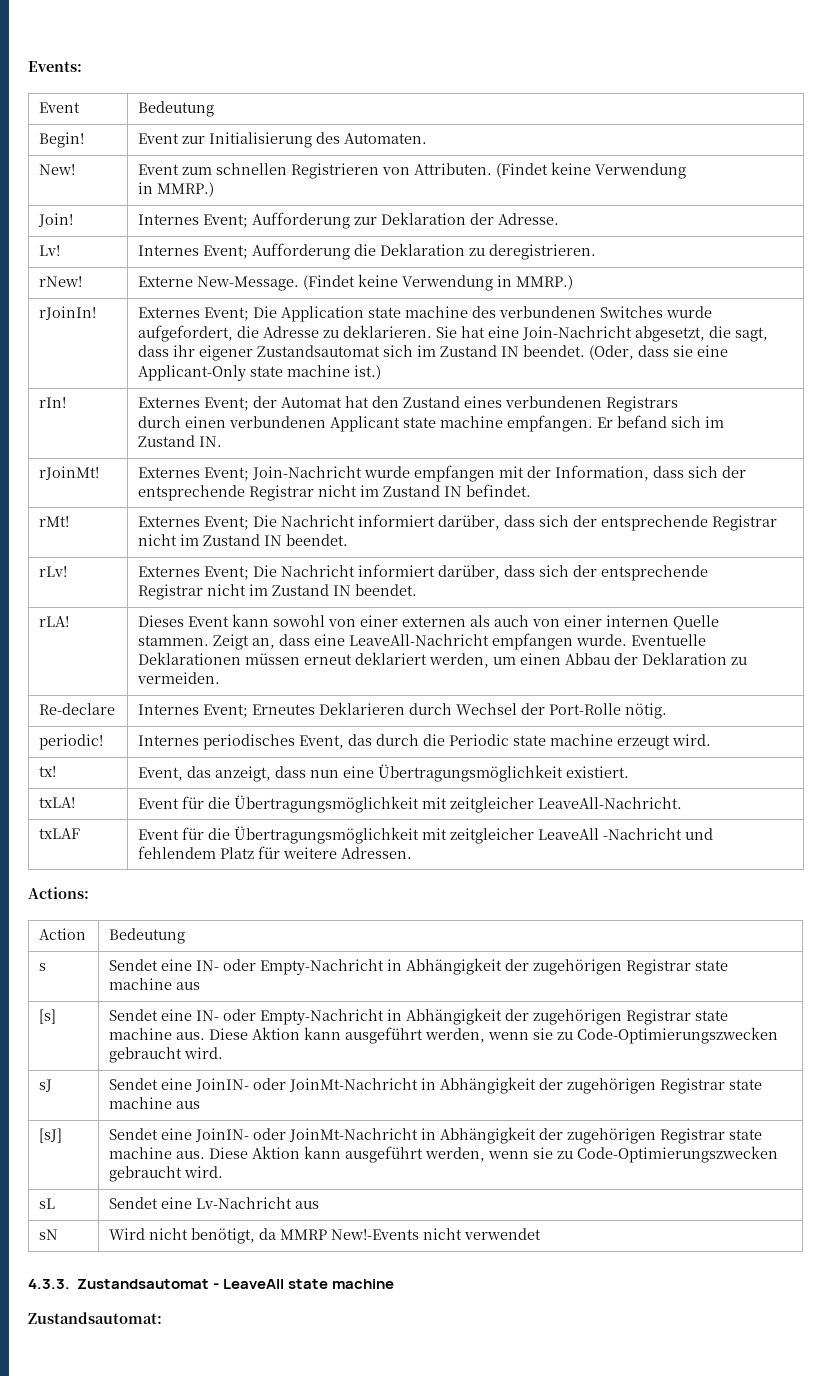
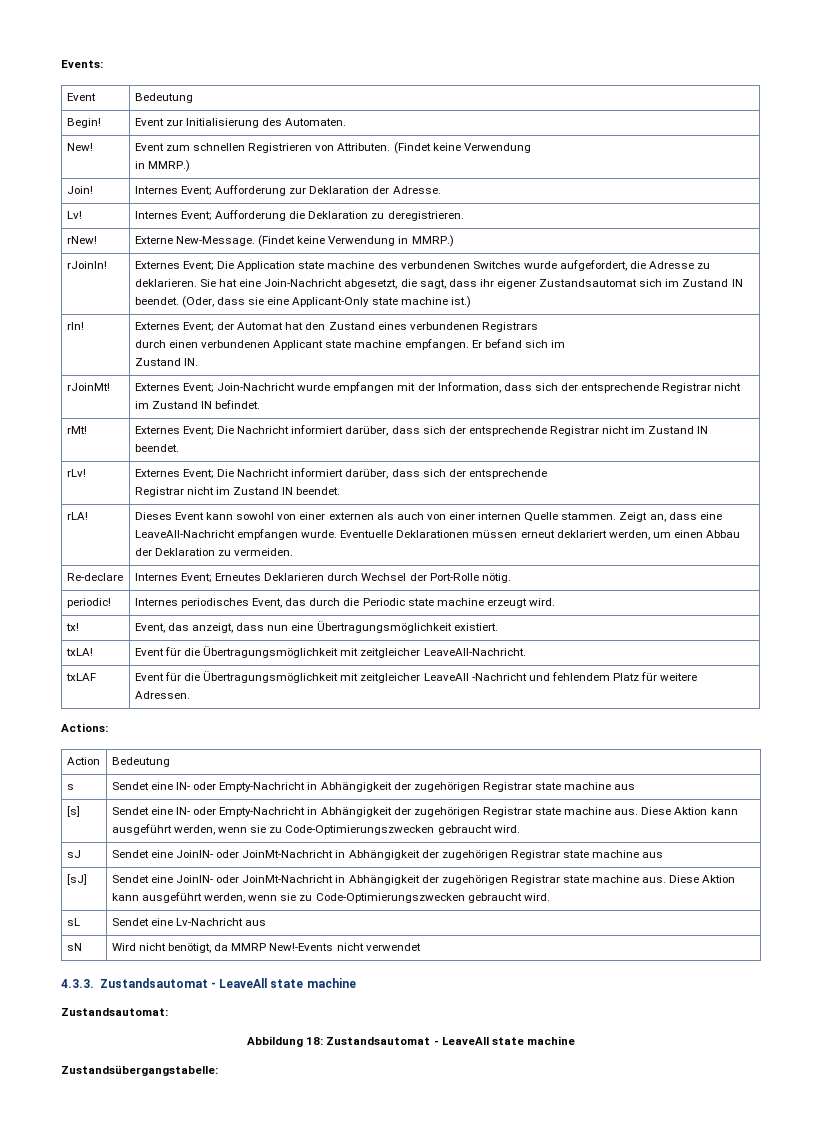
+ Abbildung 18: Zustandsautomat - LeaveAll state machine
+ Zustandsübergangstabelle:

